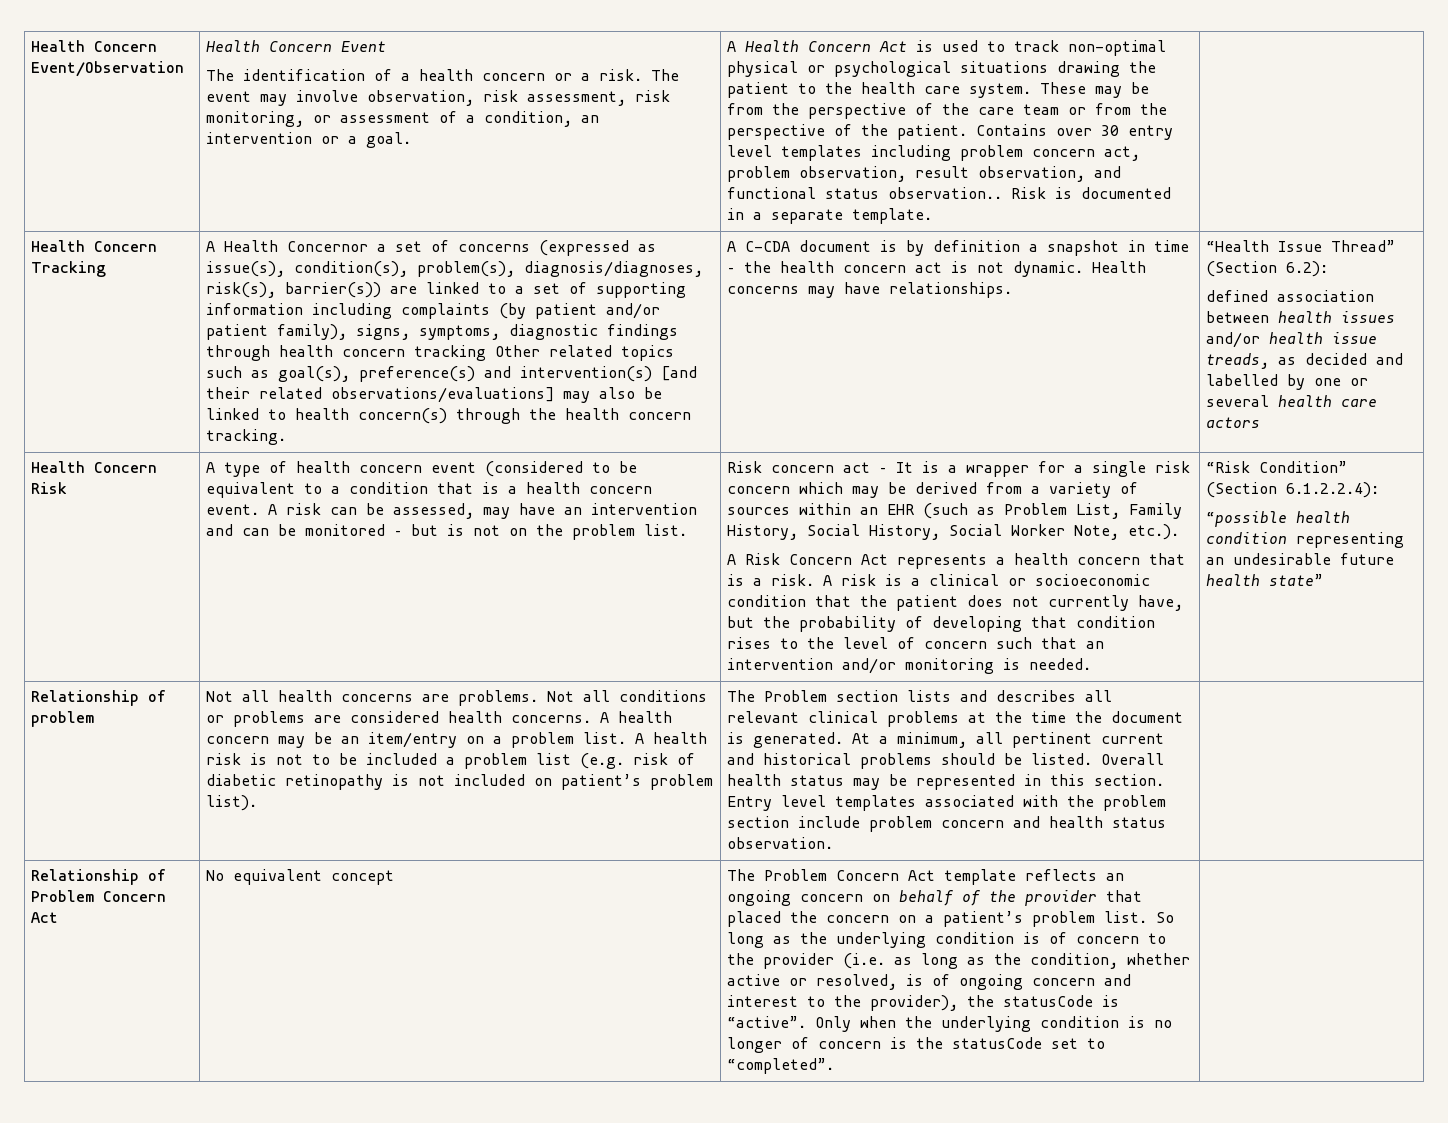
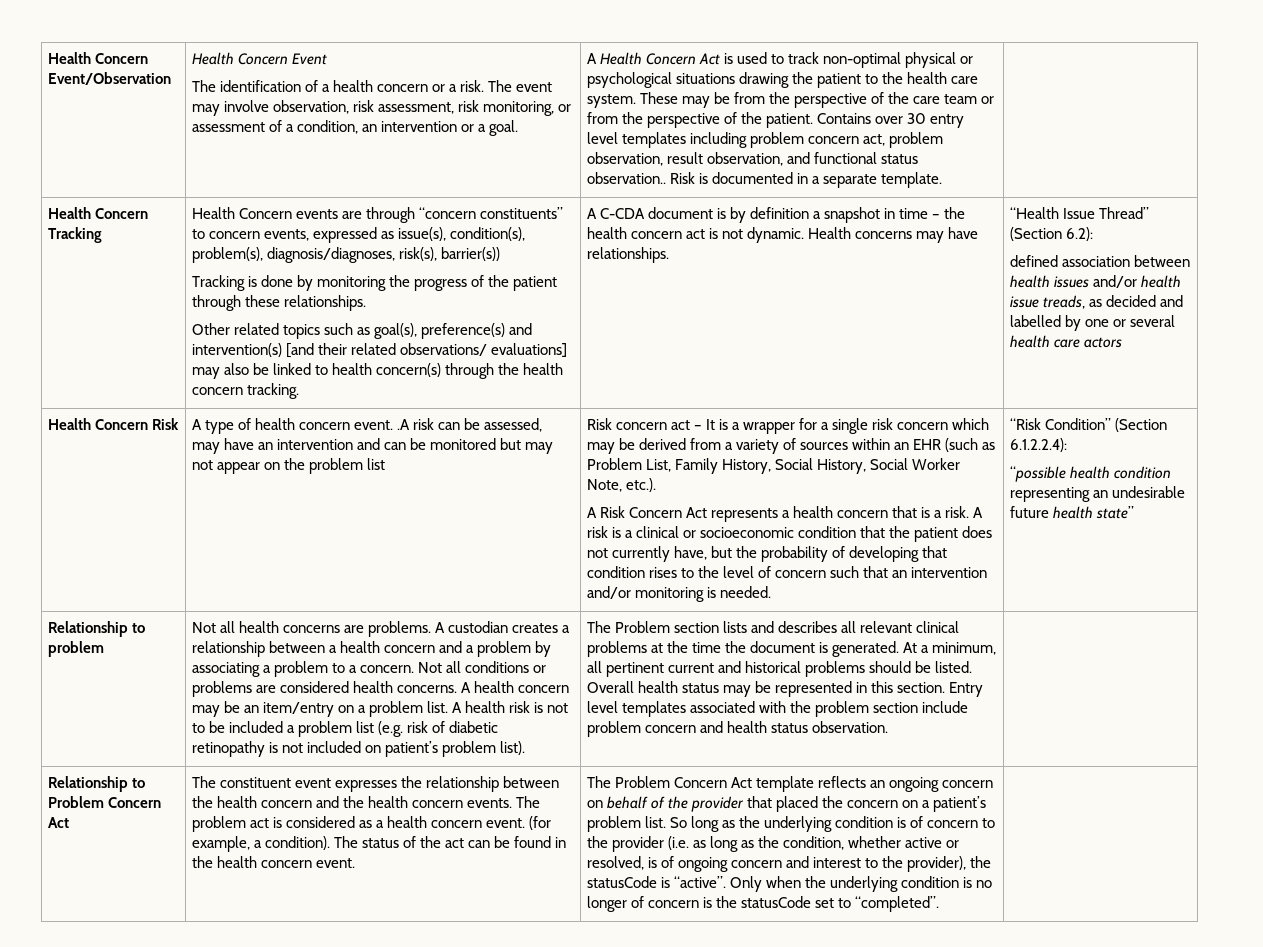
- A Health Concernor a set of concerns (expressed as issue(s), condition(s), problem(s), diagnosis/diagnoses, risk(s), barrier(s)) are linked to a set of supporting information including complaints (by patient and/or patient family), signs, symptoms, diagnostic findings through health concern tracking Other related topics such as goal(s), preference(s) and intervention(s) [and their related observations/evaluations] may also be linked to health concern(s) through the health concern tracking.
+ Health Concern events are through “concern constituents” to concern events, expressed as issue(s), condition(s), problem(s), diagnosis/diagnoses, risk(s), barrier(s))
+ Tracking is done by monitoring the progress of the patient through these relationships.
+ Other related topics such as goal(s), preference(s) and intervention(s) [and their related observations/ evaluations] may also be linked to health concern(s) through the health concern tracking.
- A type of health concern event (considered to be equivalent to a condition that is a health concern event. A risk can be assessed, may have an intervention and can be monitored – but is not on the problem list.
+ A type of health concern event. .A risk can be assessed, may have an intervention and can be monitored but may not appear on the problem list
- Relationship of problem
+ Relationship to problem
+ A custodian creates a relationship between a health concern and a problem by associating a problem to a concern.
- Relationship of Problem Concern Act
+ Relationship to Problem Concern Act
- No equivalent concept
+ The constituent event expresses the relationship between the health concern and the health concern events. The problem act is considered as a health concern event. (for example, a condition). The status of the act can be found in the health concern event.

